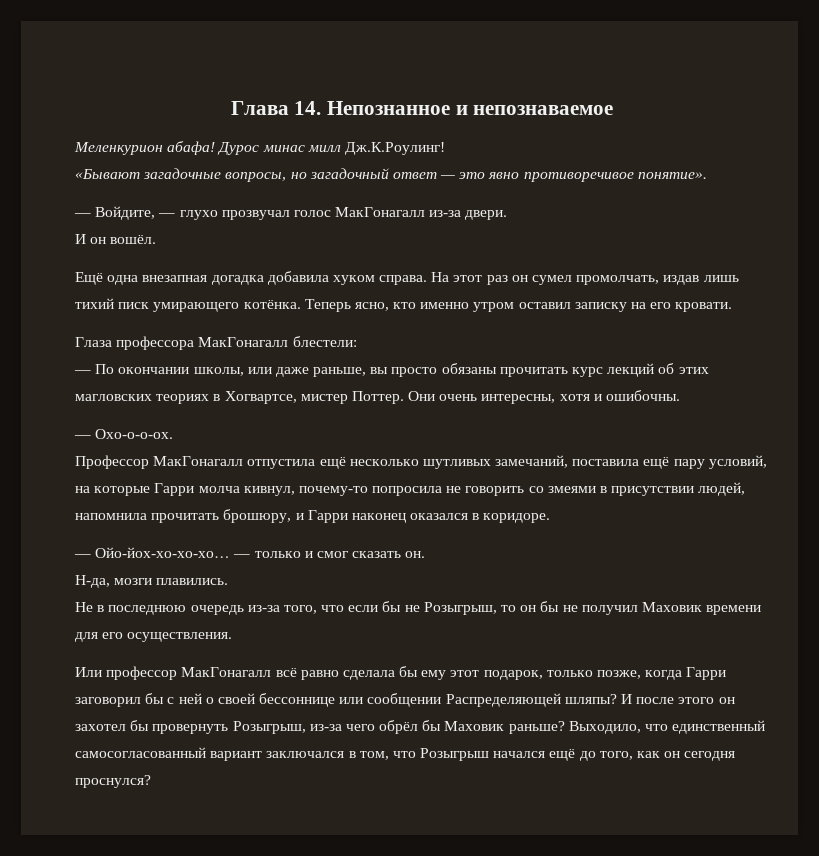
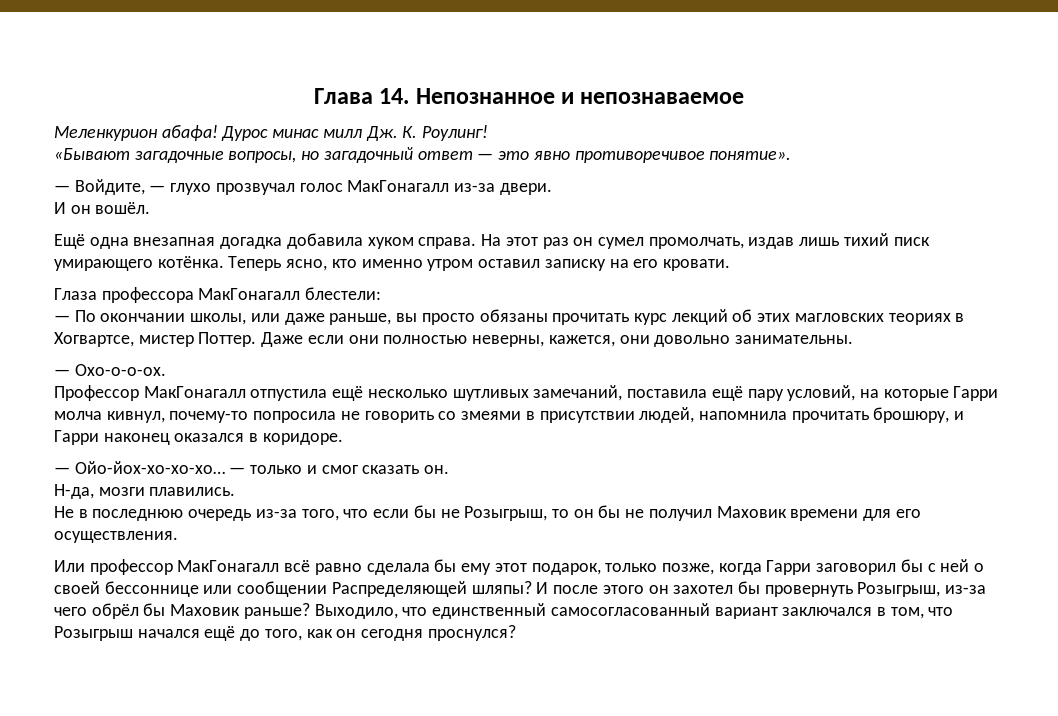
- Дурос минас милл Дж.К.Роулинг!
+ Дурос минас милл Дж. К. Роулинг!
- Они очень интересны, хотя и ошибочны.
+ Даже если они полностью неверны, кажется, они довольно занимательны.

